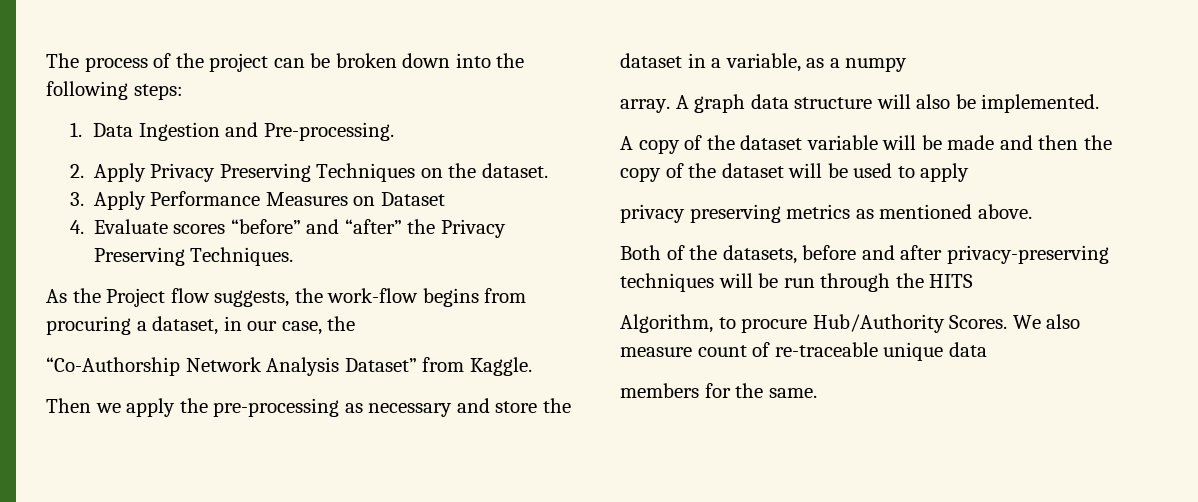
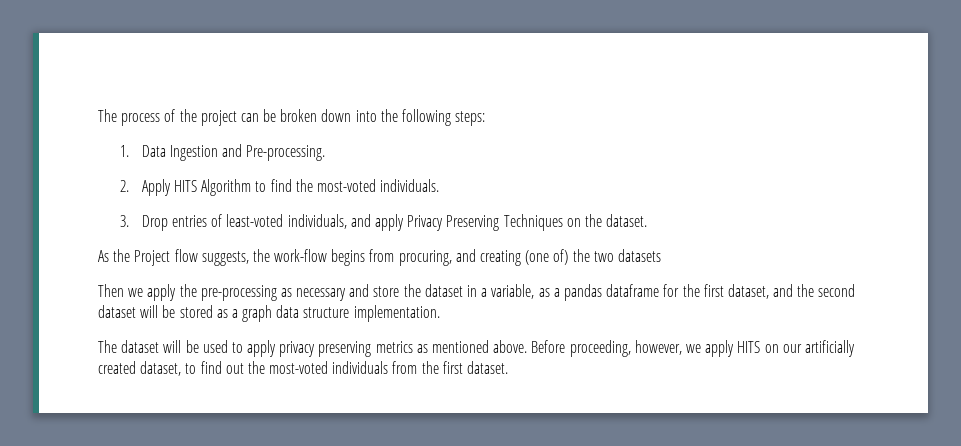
- 2. Apply Privacy Preserving Techniques on the dataset.
+ 2. Apply HITS Algorithm to find the most-voted individuals.
+ 3. Drop entries of least-voted individuals, and apply Privacy Preserving Techniques on the dataset.
- 3. Apply Performance Measures on Dataset
- 4. Evaluate scores “before” and “after” the Privacy Preserving Techniques.
- As the Project flow suggests, the work-flow begins from procuring a dataset, in our case, the
- “Co-Authorship Network Analysis Dataset” from Kaggle.
+ As the Project flow suggests, the work-flow begins from procuring, and creating (one of) the two datasets
- Then we apply the pre-processing as necessary and store the dataset in a variable, as a numpy
- array. A graph data structure will also be implemented.
- A copy of the dataset variable will be made and then the copy of the dataset will be used to apply
- privacy preserving metrics as mentioned above.
- Both of the datasets, before and after privacy-preserving techniques will be run through the HITS
- Algorithm, to procure Hub/Authority Scores. We also measure count of re-traceable unique data
- members for the same.
+ Then we apply the pre-processing as necessary and store the dataset in a variable, as a pandas dataframe for the first dataset, and the second dataset will be stored as a graph data structure implementation.
+ The dataset will be used to apply privacy preserving metrics as mentioned above. Before proceeding, however, we apply HITS on our artificially created dataset, to find out the most-voted individuals from the first dataset.

